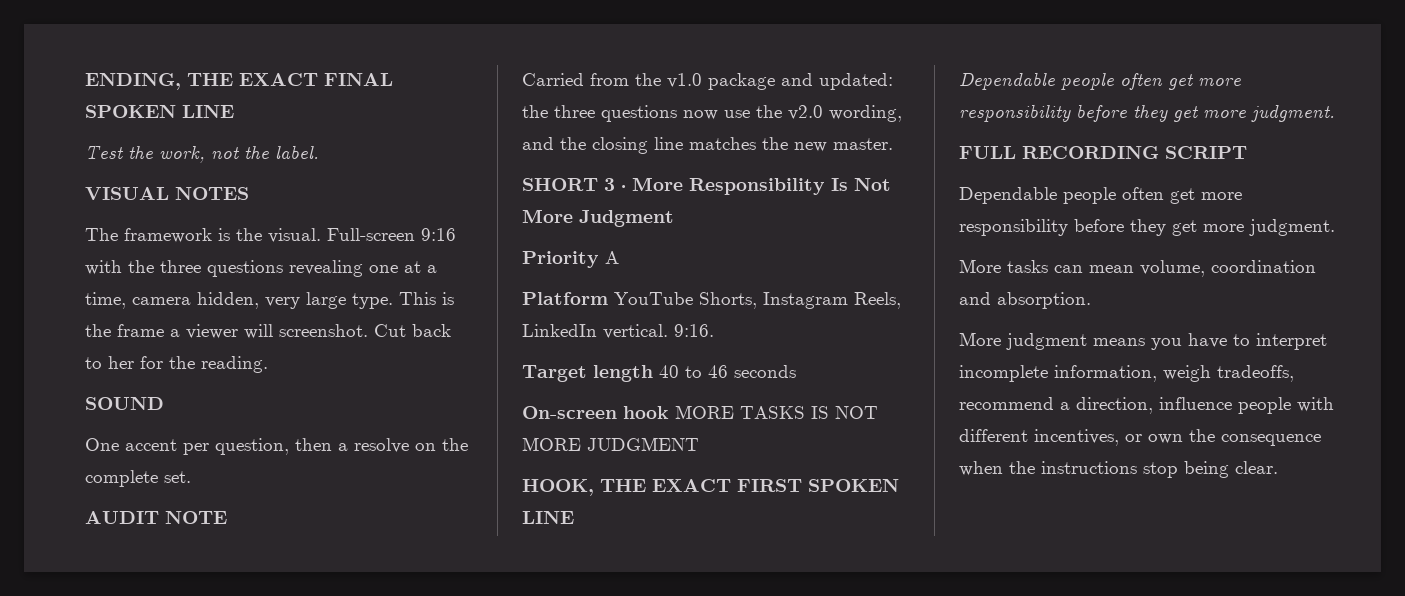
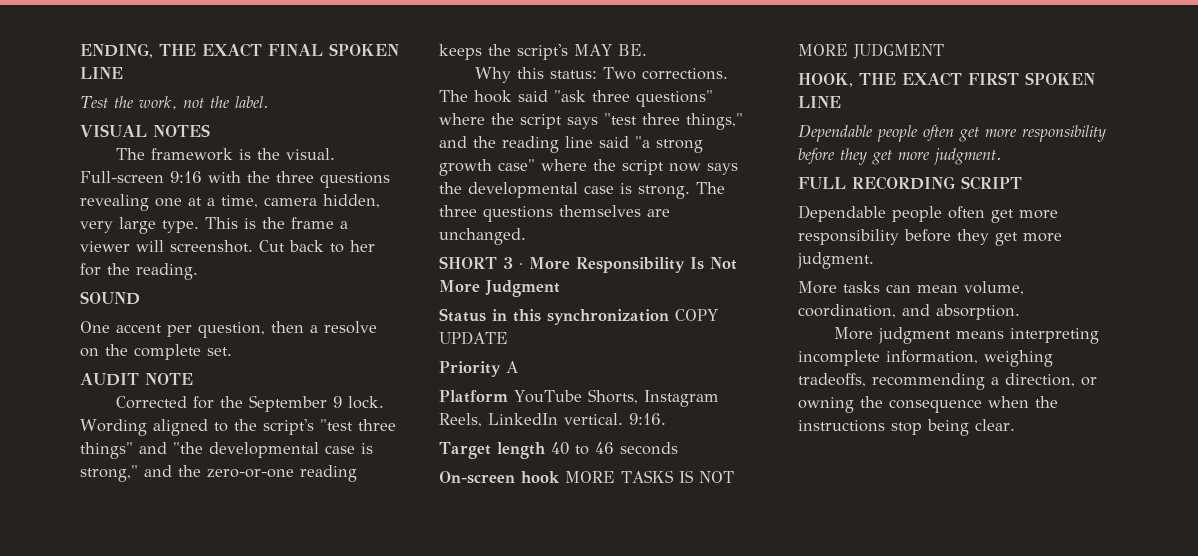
- Carried from the v1.0 package and updated: the three questions now use the v2.0 wording, and the closing line matches the new master.
+ Corrected for the September 9 lock. Wording aligned to the script's "test three things" and "the developmental case is strong," and the zero-or-one reading keeps the script's MAY BE.
+ Why this status: Two corrections. The hook said "ask three questions" where the script says "test three things," and the reading line said "a strong growth case" where the script now says the developmental case is strong. The three questions themselves are unchanged.
+ Status in this synchronization COPY UPDATE
- More tasks can mean volume, coordination and absorption.
+ More tasks can mean volume, coordination, and absorption.
- More judgment means you have to interpret incomplete information, weigh tradeoffs, recommend a direction, influence people with different incentives, or own the consequence when the instructions stop being clear.
+ More judgment means interpreting incomplete information, weighing tradeoffs, recommending a direction, or owning the consequence when the instructions stop being clear.

